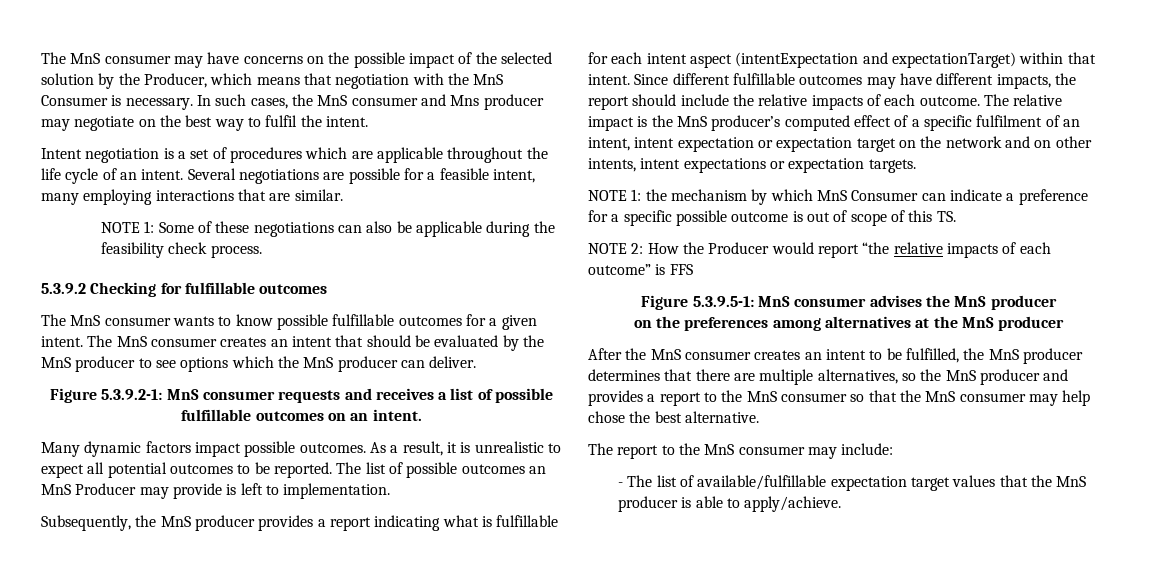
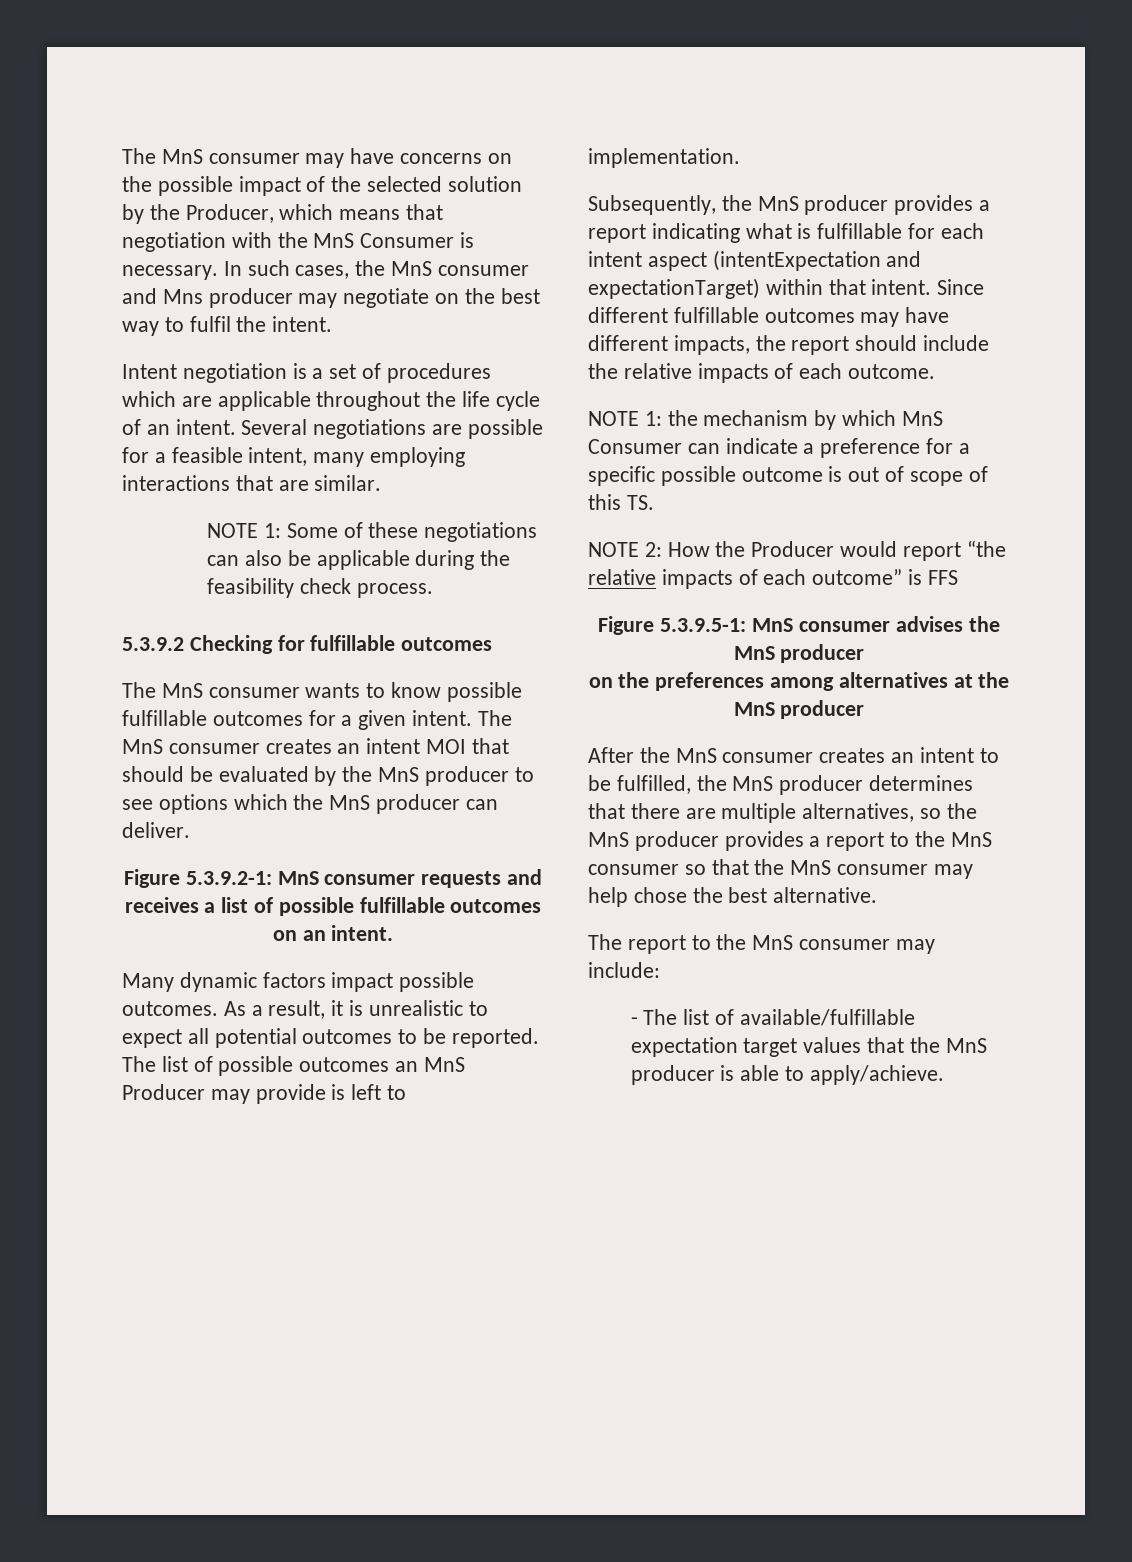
- The MnS consumer creates an intent that should be evaluated by the MnS producer to see options which the MnS producer can deliver.
+ The MnS consumer creates an intent MOI that should be evaluated by the MnS producer to see options which the MnS producer can deliver.
- The relative impact is the MnS producer’s computed effect of a specific fulfilment of an intent, intent expectation or expectation target on the network and on other intents, intent expectations or expectation targets.
- After the MnS consumer creates an intent to be fulfilled, the MnS producer determines that there are multiple alternatives, so the MnS producer and provides a report to the MnS consumer so that the MnS consumer may help chose the best alternative.
+ After the MnS consumer creates an intent to be fulfilled, the MnS producer determines that there are multiple alternatives, so the MnS producer provides a report to the MnS consumer so that the MnS consumer may help chose the best alternative.

